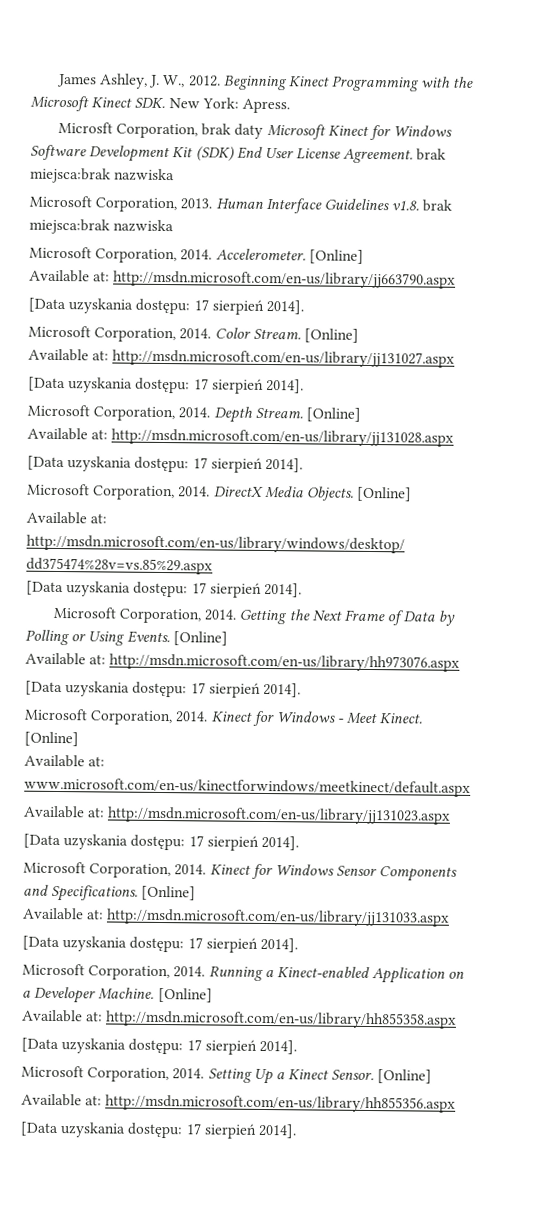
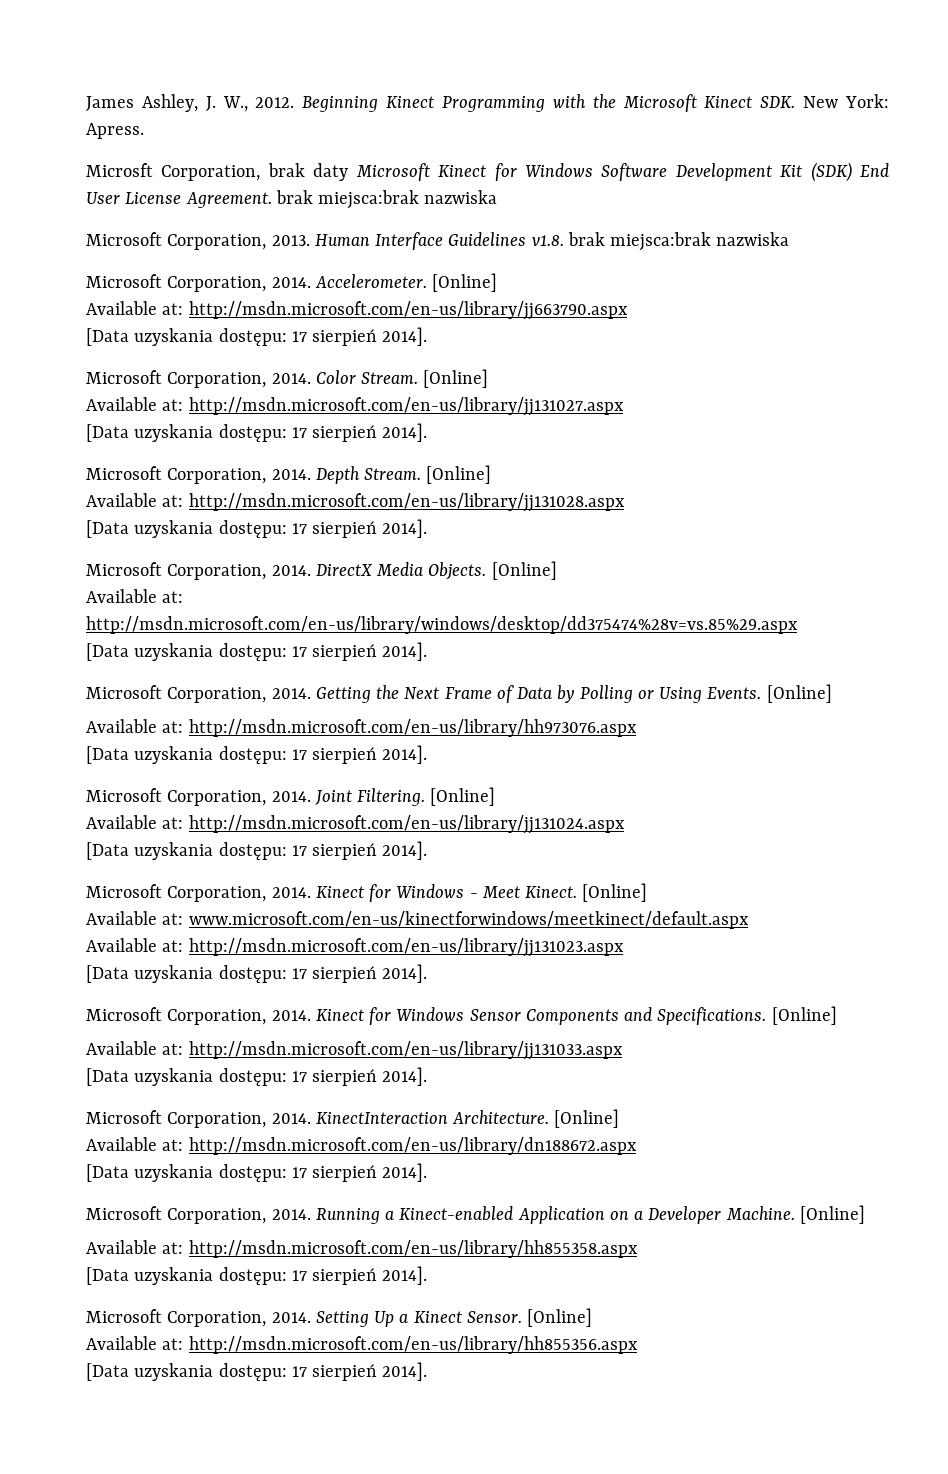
+ Microsoft Corporation, 2014. Joint Filtering. [Online]
+ Available at: http://msdn.microsoft.com/en-us/library/jj131024.aspx
+ [Data uzyskania dostępu: 17 sierpień 2014].
+ Microsoft Corporation, 2014. KinectInteraction Architecture. [Online]
+ Available at: http://msdn.microsoft.com/en-us/library/dn188672.aspx
+ [Data uzyskania dostępu: 17 sierpień 2014].

